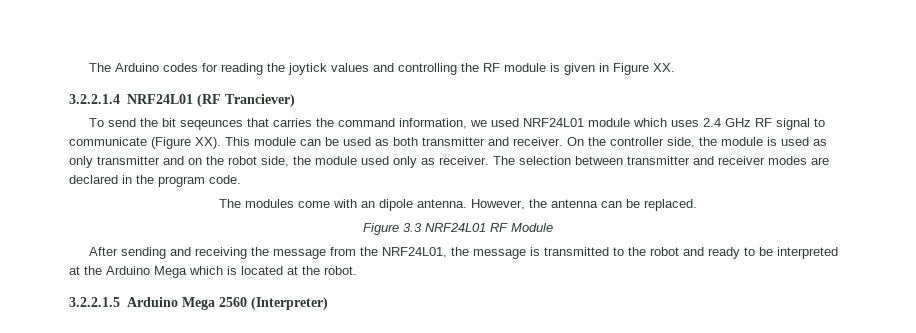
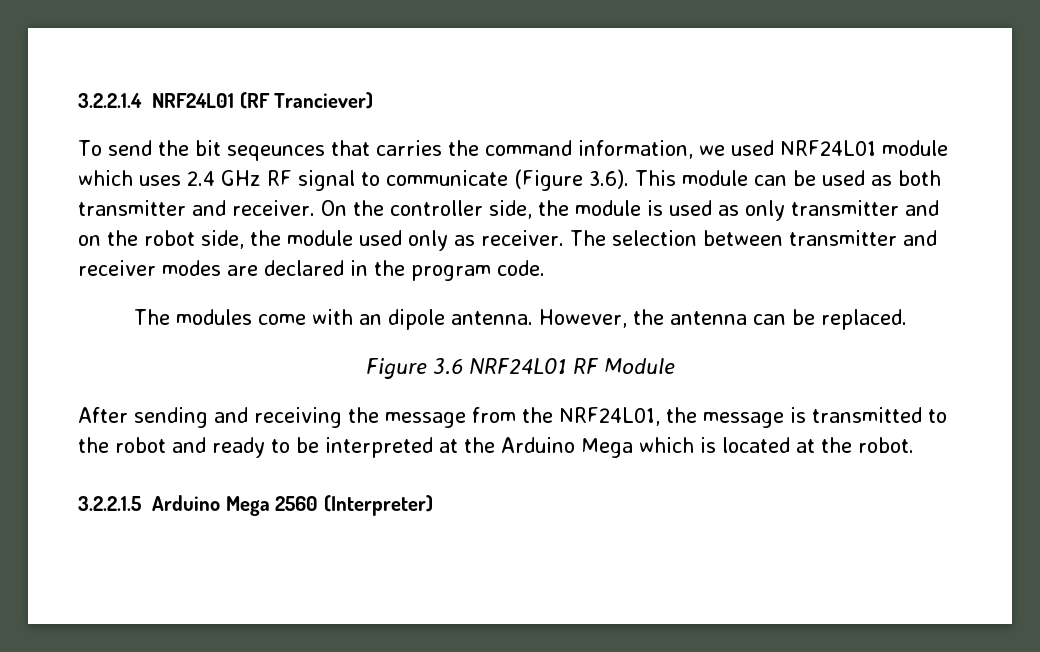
- The Arduino codes for reading the joytick values and controlling the RF module is given in Figure XX.
- To send the bit seqeunces that carries the command information, we used NRF24L01 module which uses 2.4 GHz RF signal to communicate (Figure XX). This module can be used as both transmitter and receiver.
+ To send the bit seqeunces that carries the command information, we used NRF24L01 module which uses 2.4 GHz RF signal to communicate (Figure 3.6). This module can be used as both transmitter and receiver.
- Figure 3.3 NRF24L01 RF Module
+ Figure 3.6 NRF24L01 RF Module

